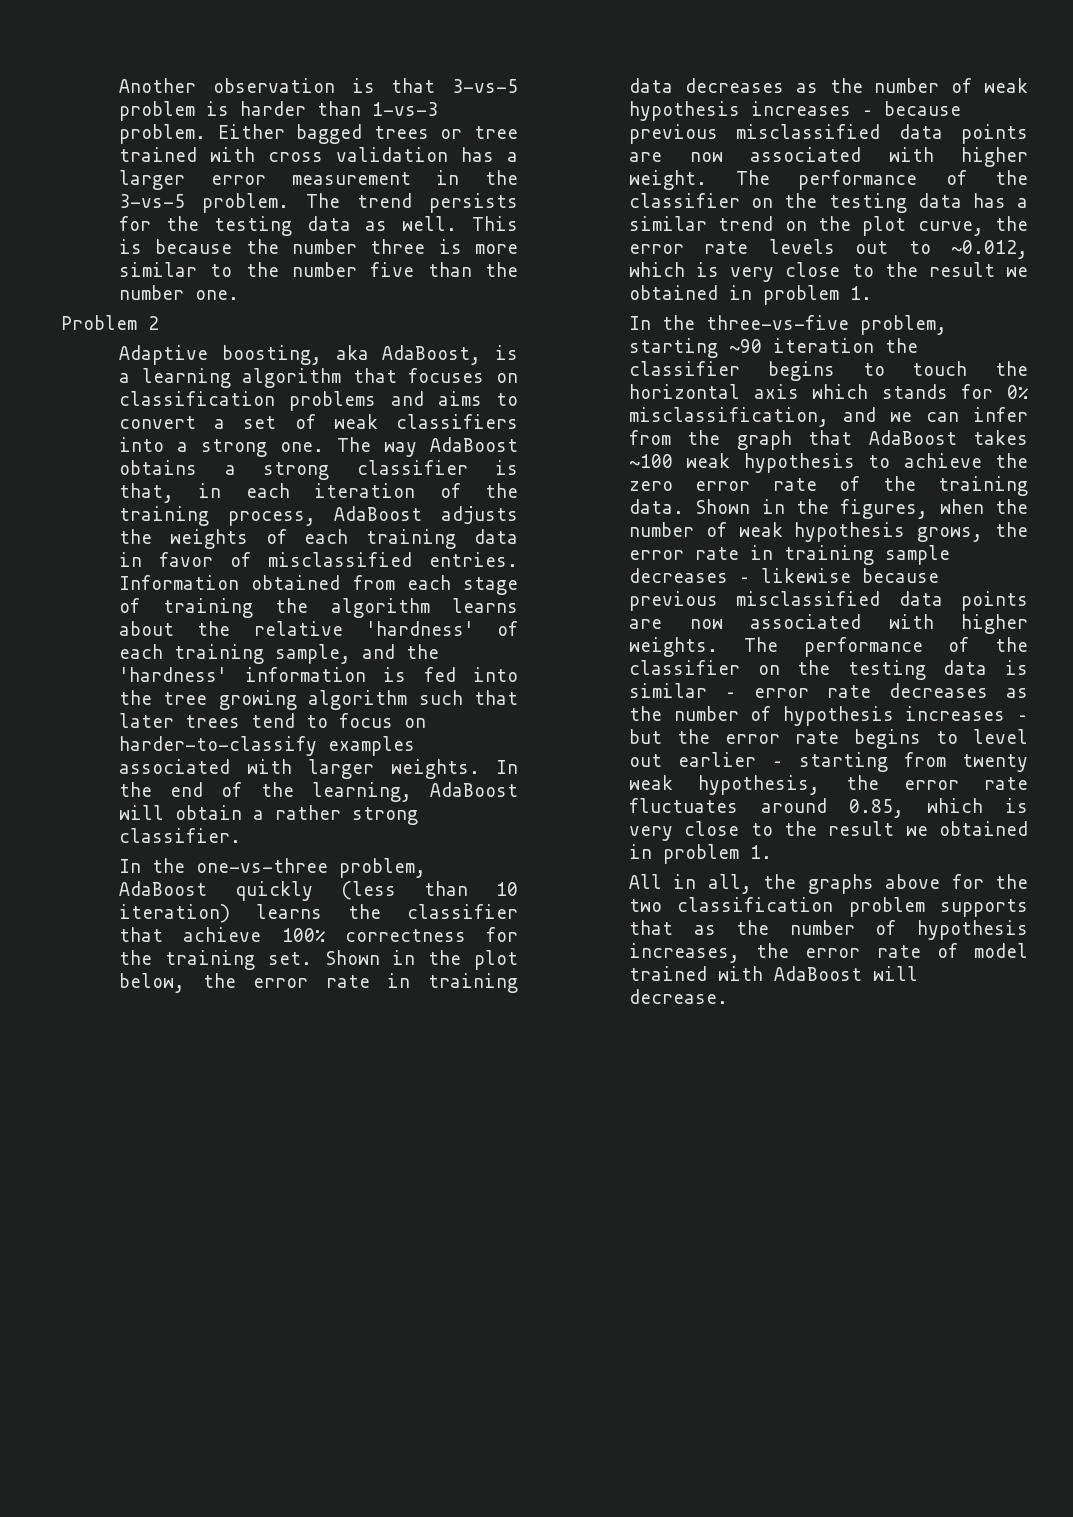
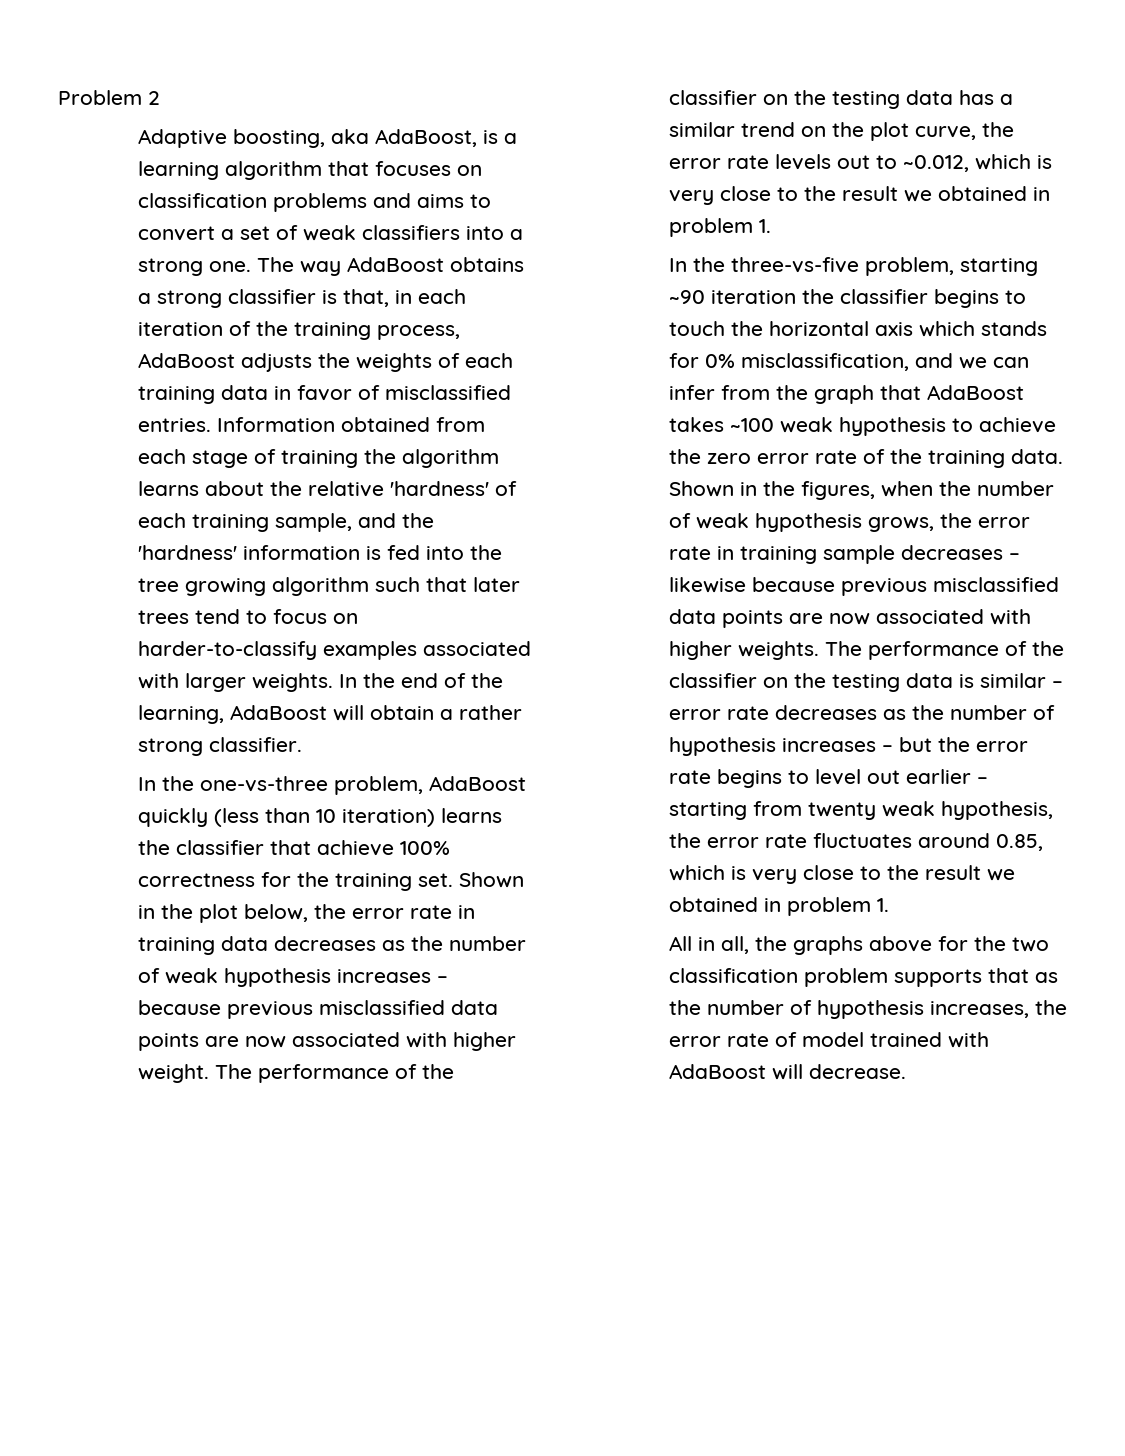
- Another observation is that 3-vs-5 problem is harder than 1-vs-3 problem. Either bagged trees or tree trained with cross validation has a larger error measurement in the 3-vs-5 problem. The trend persists for the testing data as well. This is because the number three is more similar to the number five than the number one.

